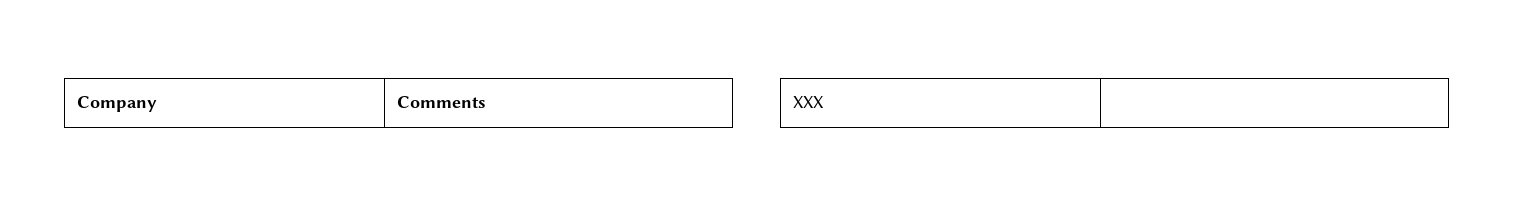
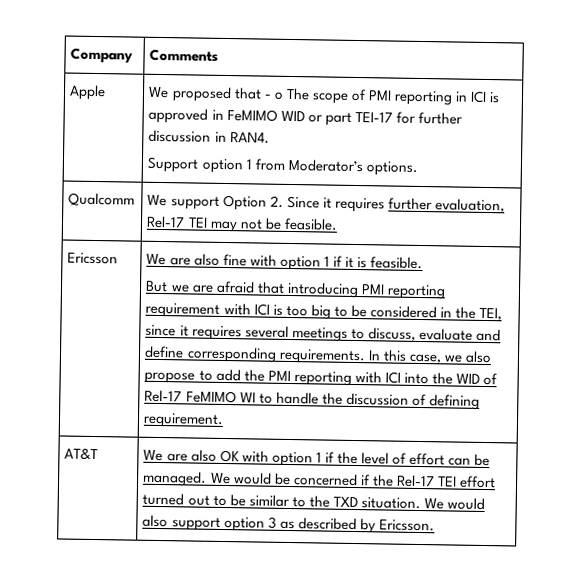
- XXX |
+ Apple | We proposed that - o The scope of PMI reporting in ICI is approved in FeMIMO WID or part TEI-17 for further discussion in RAN4.
+ Support option 1 from Moderator’s options.
+ Qualcomm | We support Option 2. Since it requires further evaluation, Rel-17 TEI may not be feasible.
+ Ericsson | We are also fine with option 1 if it is feasible.
+ But we are afraid that introducing PMI reporting requirement with ICI is too big to be considered in the TEI, since it requires several meetings to discuss, evaluate and define corresponding requirements. In this case, we also propose to add the PMI reporting with ICI into the WID of Rel-17 FeMIMO WI to handle the discussion of defining requirement.
+ AT&T | We are also OK with option 1 if the level of effort can be managed. We would be concerned if the Rel-17 TEI effort turned out to be similar to the TXD situation. We would also support option 3 as described by Ericsson.

